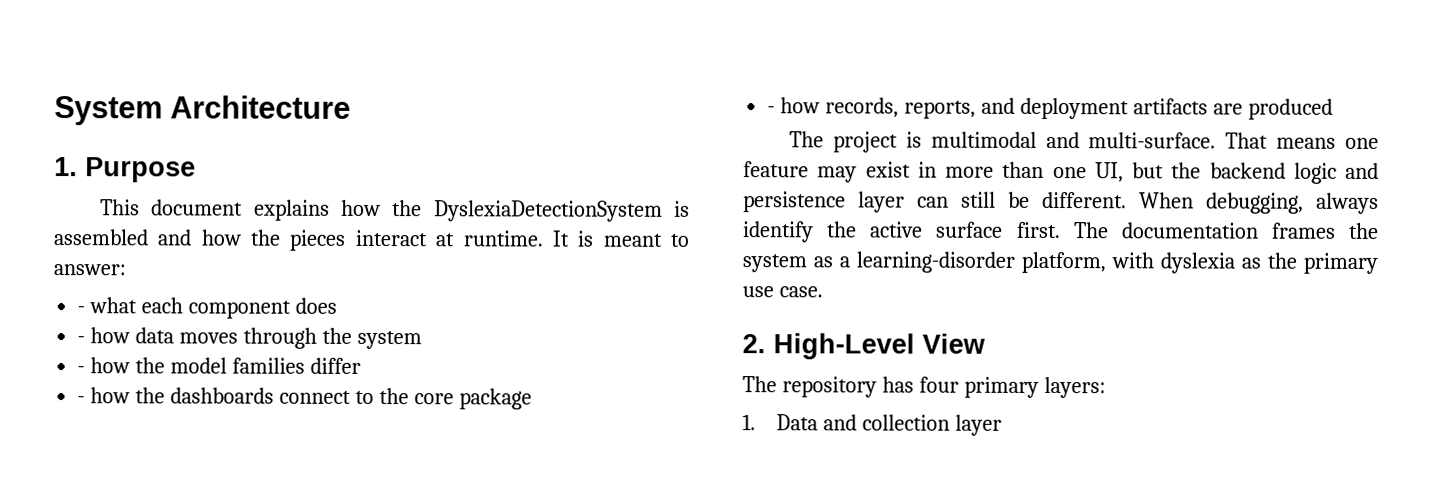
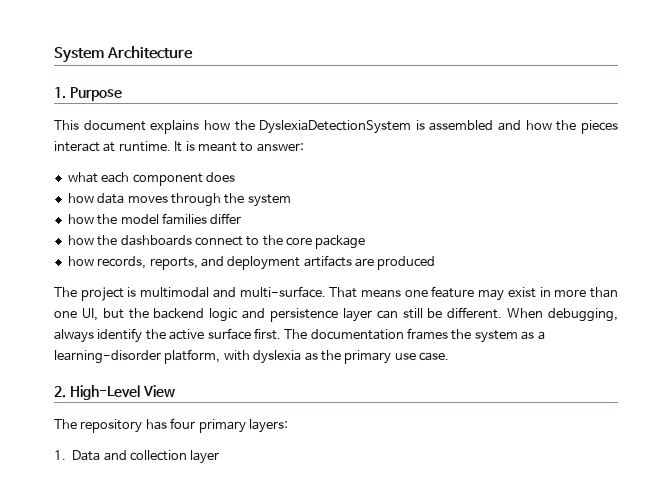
- - what each component does
+ what each component does
- - how data moves through the system
+ how data moves through the system
- - how the model families differ
+ how the model families differ
- - how the dashboards connect to the core package
+ how the dashboards connect to the core package
- - how records, reports, and deployment artifacts are produced
+ how records, reports, and deployment artifacts are produced

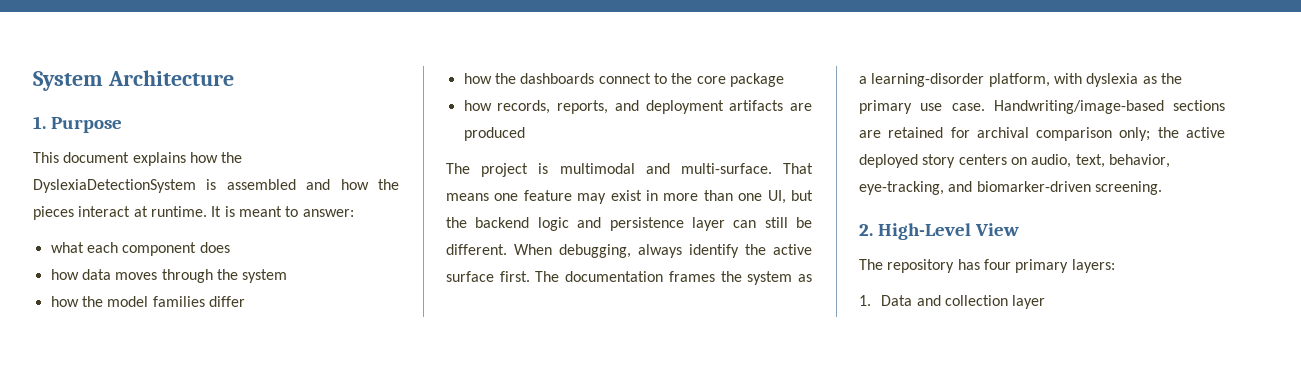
+ Handwriting/image-based sections are retained for archival comparison only; the active deployed story centers on audio, text, behavior, eye-tracking, and biomarker-driven screening.

